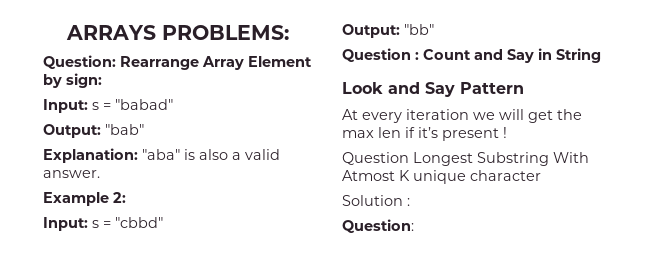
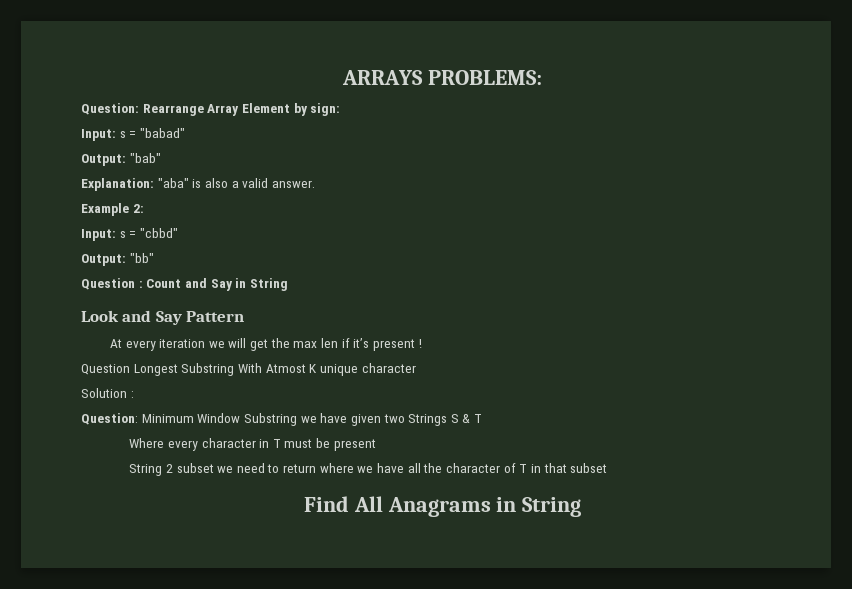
  Solution :
- Question:
+ Question: Minimum Window Substring we have given two Strings S & T
+ Where every character in T must be present
+ String 2 subset we need to return where we have all the character of T in that subset
+ Find All Anagrams in String

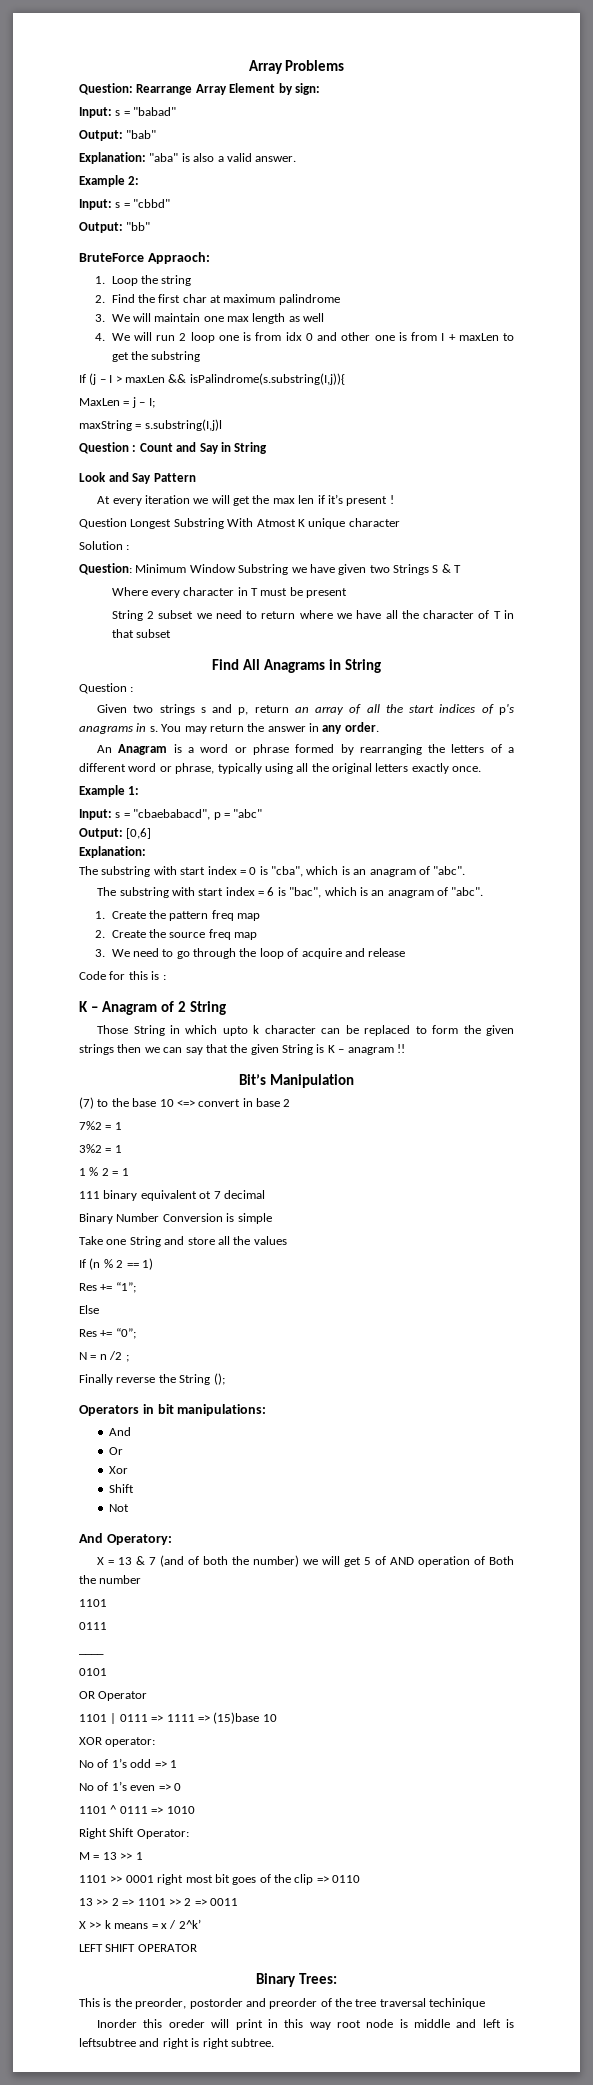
- ARRAYS PROBLEMS:
+ Array Problems
+ BruteForce Appraoch:
+ 1. Loop the string
+ 2. Find the first char at maximum palindrome
+ 3. We will maintain one max length as well
+ 4. We will run 2 loop one is from idx 0 and other one is from I + maxLen to get the substring
+ If (j – I > maxLen && isPalindrome(s.substring(I,j)){
+ MaxLen = j – I;
+ maxString = s.substring(I,j)l
  Find All Anagrams in String
+ Question :
+ Given two strings s and p, return an array of all the start indices of p's anagrams in s. You may return the answer in any order.
+ An Anagram is a word or phrase formed by rearranging the letters of a different word or phrase, typically using all the original letters exactly once.
+ Example 1:
+ Input: s = "cbaebabacd", p = "abc"
+ Output: [0,6]
+ Explanation:
+ The substring with start index = 0 is "cba", which is an anagram of "abc".
+ The substring with start index = 6 is "bac", which is an anagram of "abc".
+ 1. Create the pattern freq map
+ 2. Create the source freq map
+ 3. We need to go through the loop of acquire and release
+ Code for this is :
+ K – Anagram of 2 String
+ Those String in which upto k character can be replaced to form the given strings then we can say that the given String is K – anagram !!
+ Bit’s Manipulation
+ (7) to the base 10 <=> convert in base 2
+ 7%2 = 1
+ 3%2 = 1
+ 1 % 2 = 1
+ 111 binary equivalent ot 7 decimal
+ Binary Number Conversion is simple
+ Take one String and store all the values
+ If (n % 2 == 1)
+ Res += “1”;
+ Else
+ Res += “0”;
+ N = n /2 ;
+ Finally reverse the String ();
+ Operators in bit manipulations:
+ And
+ Or
+ Xor
+ Shift
+ Not
+ And Operatory:
+ X = 13 & 7 (and of both the number) we will get 5 of AND operation of Both the number
+ 1101
+ 0111
+ ____
+ 0101
+ OR Operator
+ 1101 | 0111 => 1111 => (15)base 10
+ XOR operator:
+ No of 1’s odd => 1
+ No of 1’s even => 0
+ 1101 ^ 0111 => 1010
+ Right Shift Operator:
+ M = 13 >> 1
+ 1101 >> 0001 right most bit goes of the clip => 0110
+ 13 >> 2 => 1101 >> 2 => 0011
+ X >> k means = x / 2^k’
+ LEFT SHIFT OPERATOR
+ Binary Trees:
+ This is the preorder, postorder and preorder of the tree traversal techinique
+ Inorder this oreder will print in this way root node is middle and left is leftsubtree and right is right subtree.

